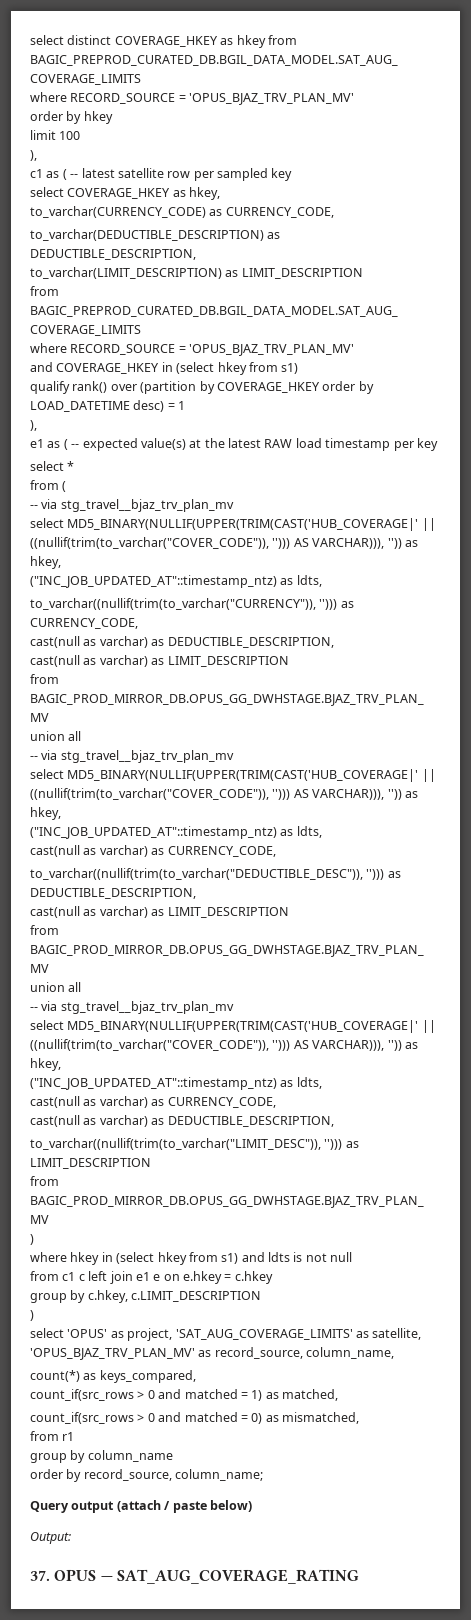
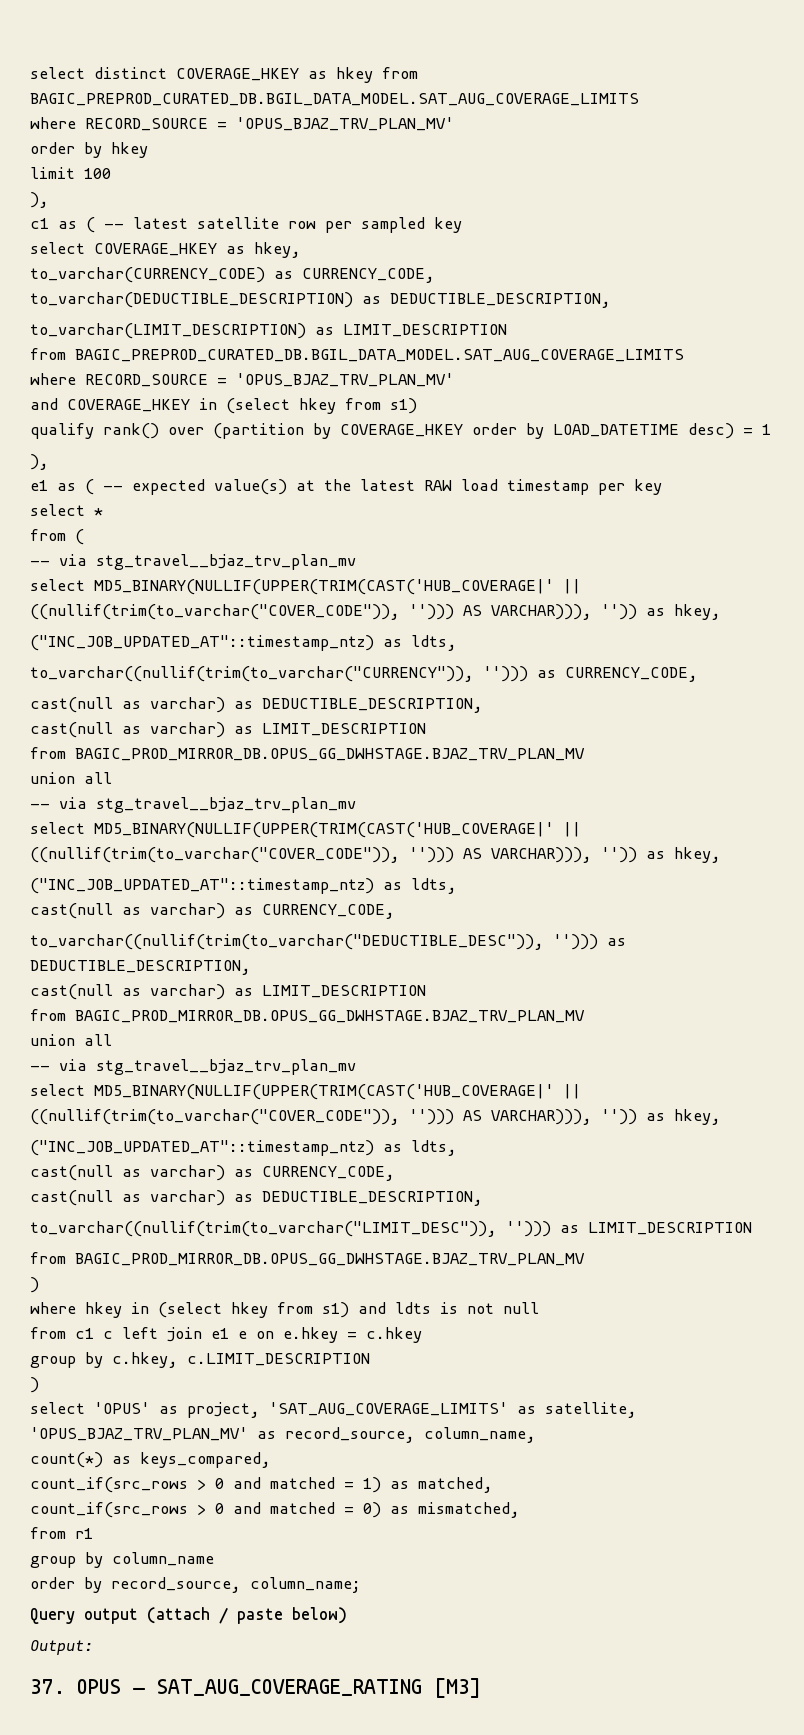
- 37. OPUS — SAT_AUG_COVERAGE_RATING
+ 37. OPUS — SAT_AUG_COVERAGE_RATING [M3]

